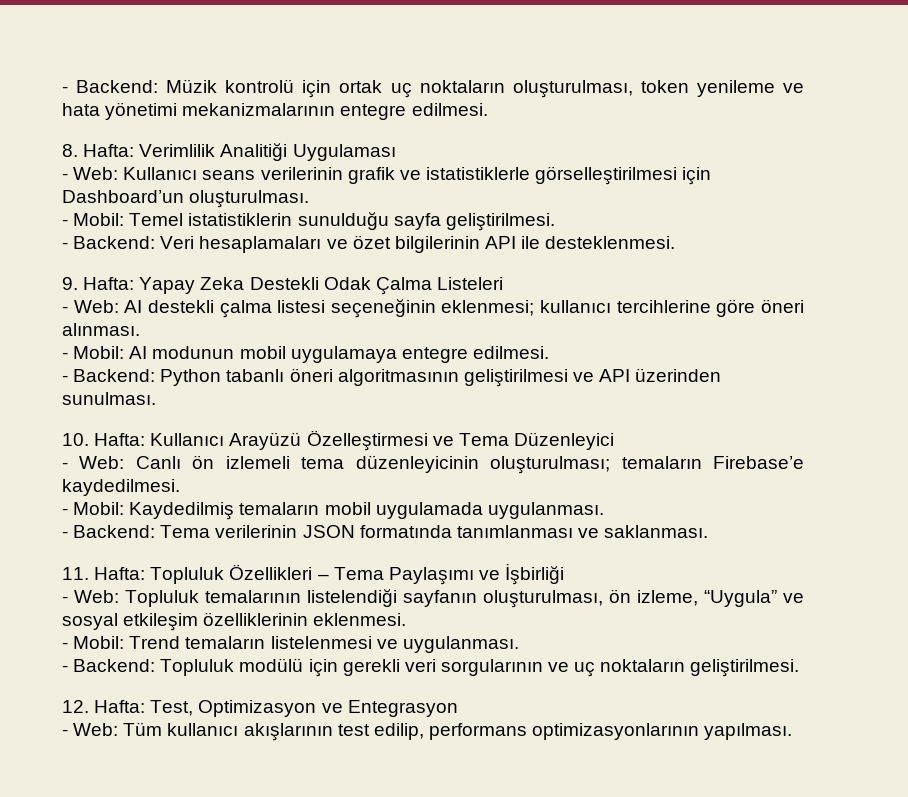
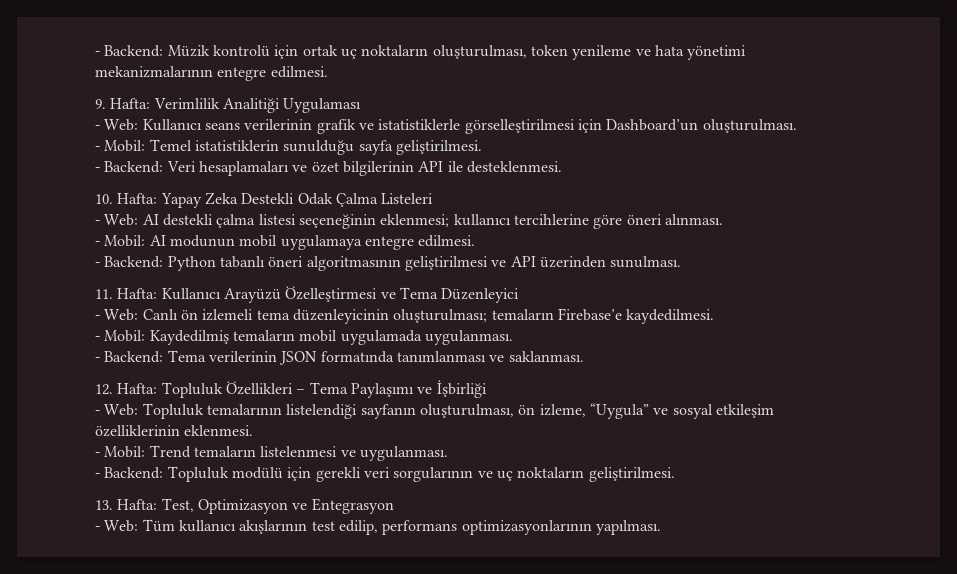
- 8. Hafta: Verimlilik Analitiği Uygulaması
+ 9. Hafta: Verimlilik Analitiği Uygulaması
- 9. Hafta: Yapay Zeka Destekli Odak Çalma Listeleri
+ 10. Hafta: Yapay Zeka Destekli Odak Çalma Listeleri
- 10. Hafta: Kullanıcı Arayüzü Özelleştirmesi ve Tema Düzenleyici
+ 11. Hafta: Kullanıcı Arayüzü Özelleştirmesi ve Tema Düzenleyici
- 11. Hafta: Topluluk Özellikleri – Tema Paylaşımı ve İşbirliği
+ 12. Hafta: Topluluk Özellikleri – Tema Paylaşımı ve İşbirliği
- 12. Hafta: Test, Optimizasyon ve Entegrasyon
+ 13. Hafta: Test, Optimizasyon ve Entegrasyon

